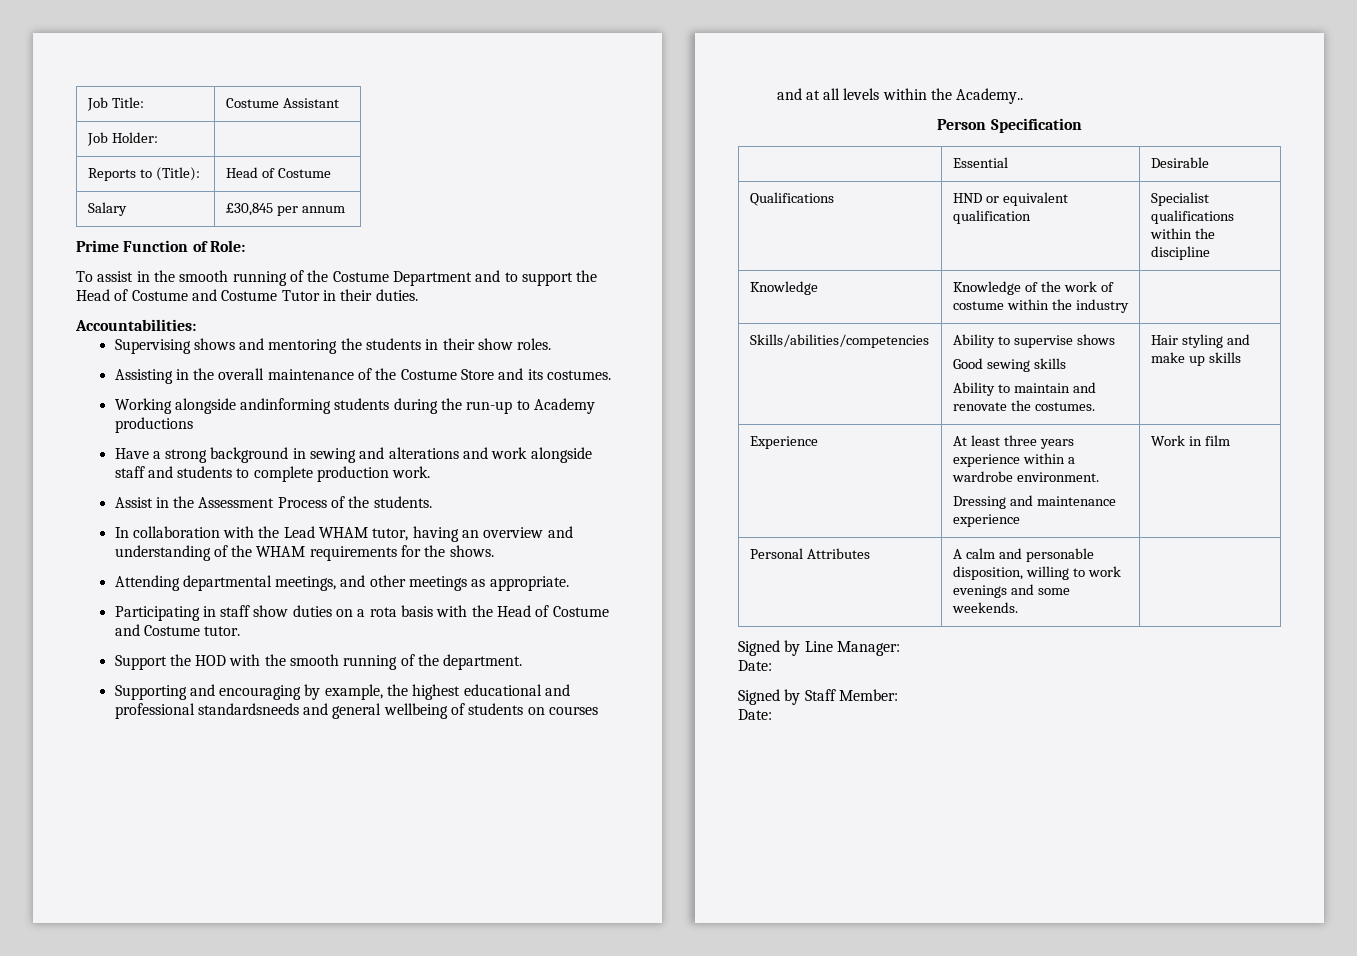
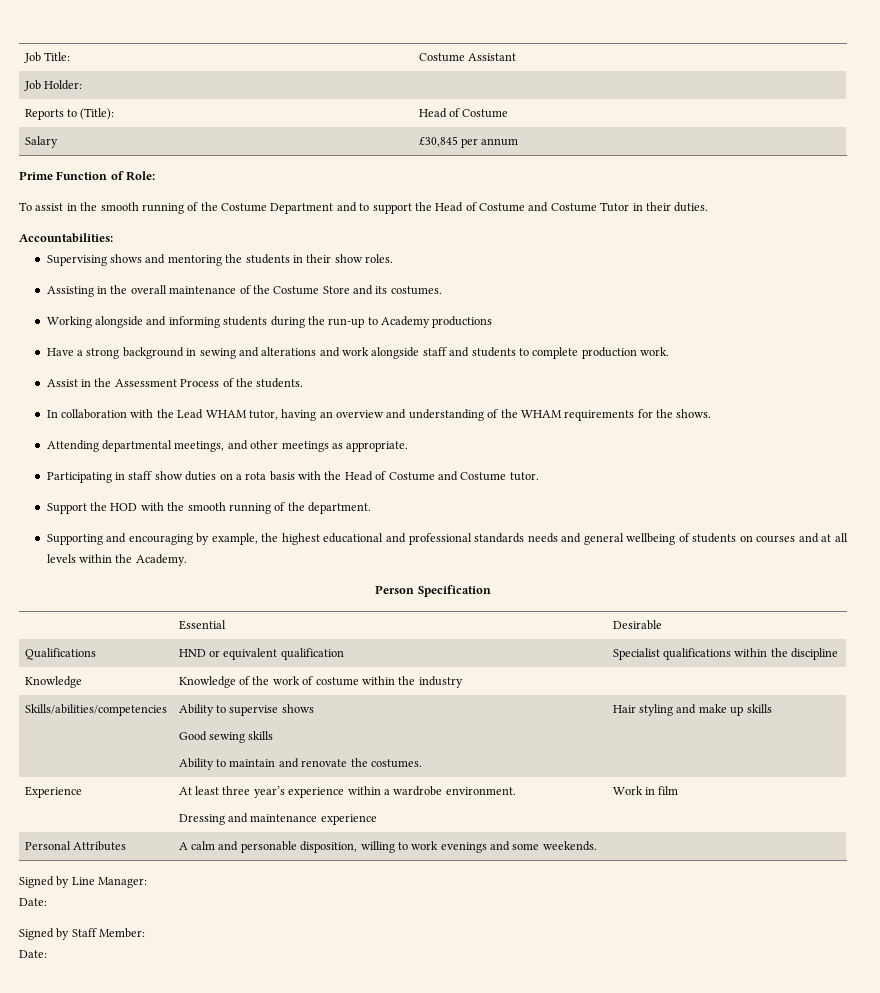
- Working alongside andinforming students during the run-up to Academy productions
+ Working alongside and informing students during the run-up to Academy productions
- Supporting and encouraging by example, the highest educational and professional standardsneeds and general wellbeing of students on courses and at all levels within the Academy..
+ Supporting and encouraging by example, the highest educational and professional standards needs and general wellbeing of students on courses and at all levels within the Academy.
- Experience | At least three years experience within a wardrobe environment.
+ Experience | At least three year’s experience within a wardrobe environment.

